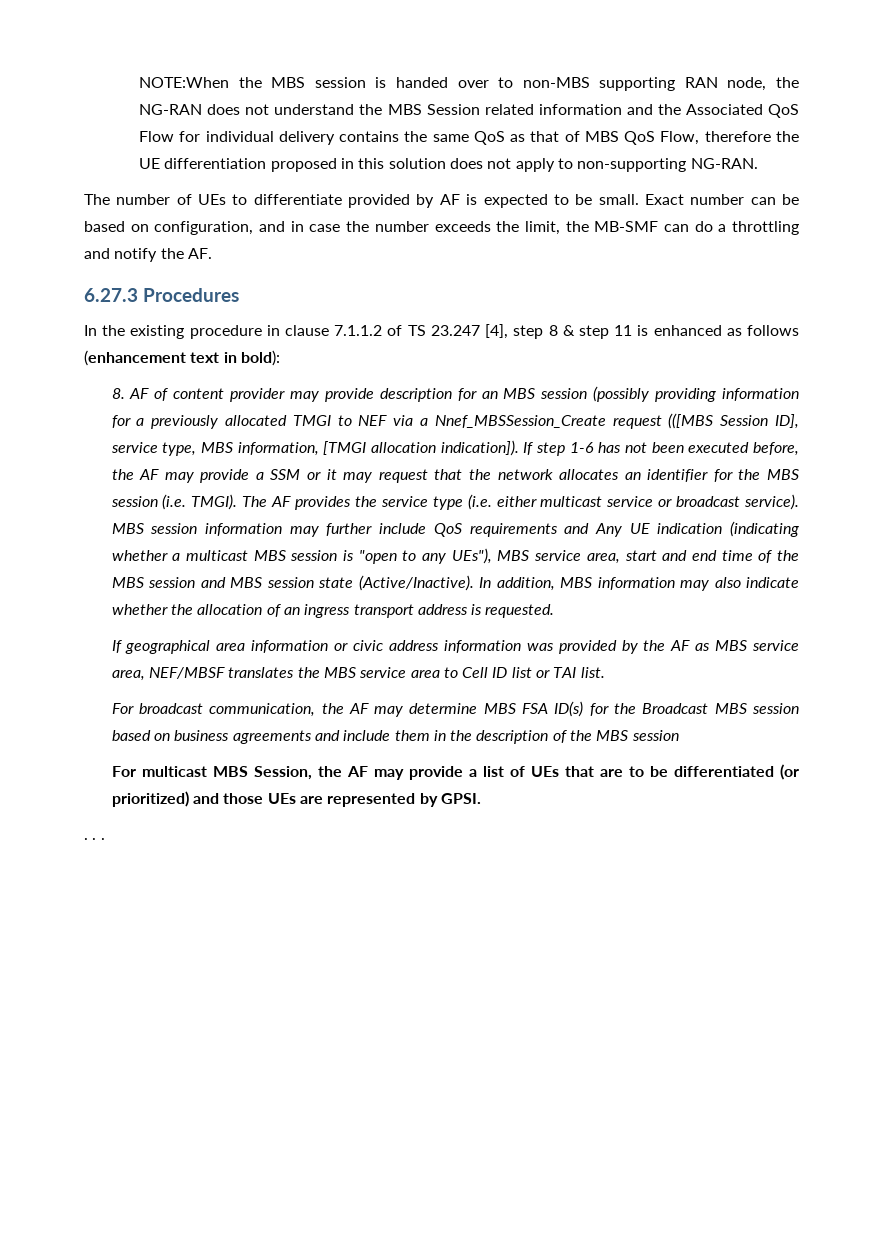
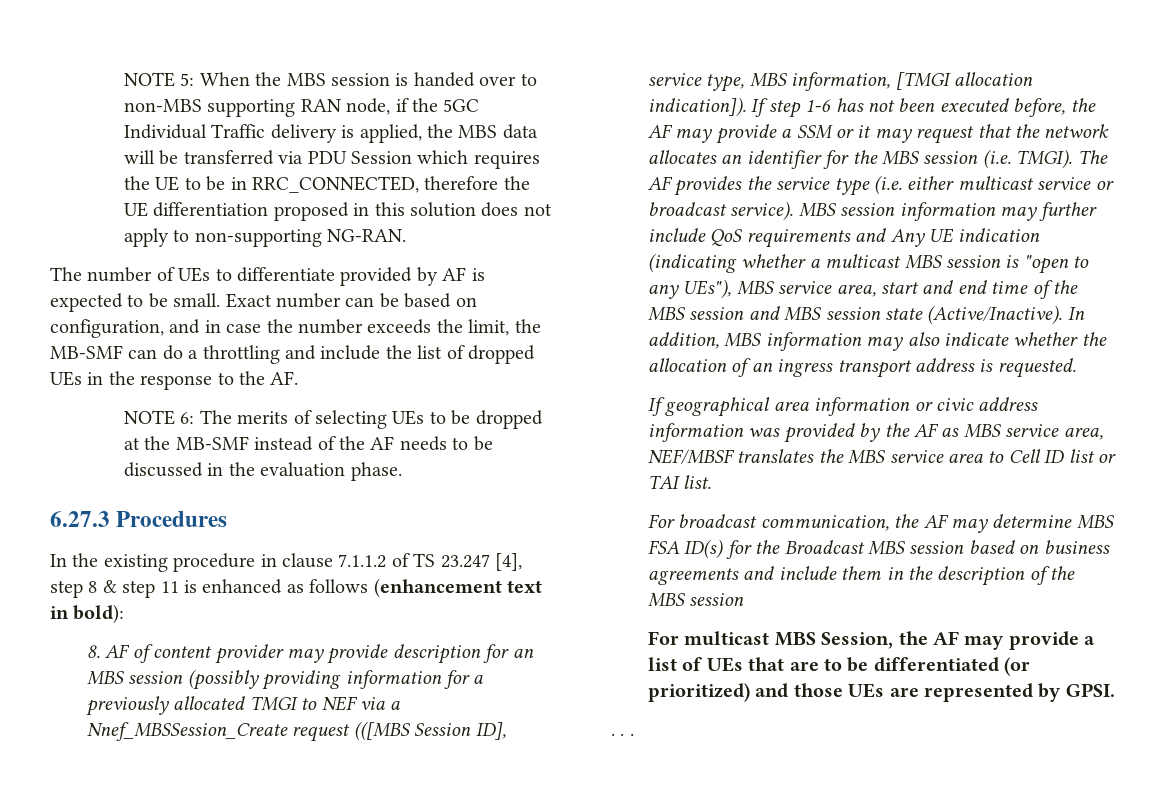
- NOTE:When the MBS session is handed over to non-MBS supporting RAN node, the NG-RAN does not understand the MBS Session related information and the Associated QoS Flow for individual delivery contains the same QoS as that of MBS QoS Flow, therefore the UE differentiation proposed in this solution does not apply to non-supporting NG-RAN.
+ NOTE 5: When the MBS session is handed over to non-MBS supporting RAN node, if the 5GC Individual Traffic delivery is applied, the MBS data will be transferred via PDU Session which requires the UE to be in RRC_CONNECTED, therefore the UE differentiation proposed in this solution does not apply to non-supporting NG-RAN.
- Exact number can be based on configuration, and in case the number exceeds the limit, the MB-SMF can do a throttling and notify the AF.
+ Exact number can be based on configuration, and in case the number exceeds the limit, the MB-SMF can do a throttling and include the list of dropped UEs in the response to the AF.
+ NOTE 6: The merits of selecting UEs to be dropped at the MB-SMF instead of the AF needs to be discussed in the evaluation phase.

